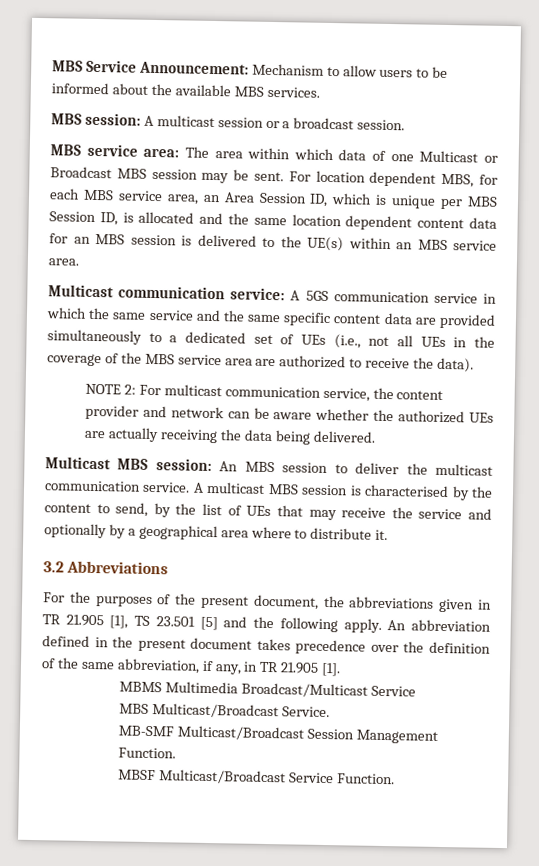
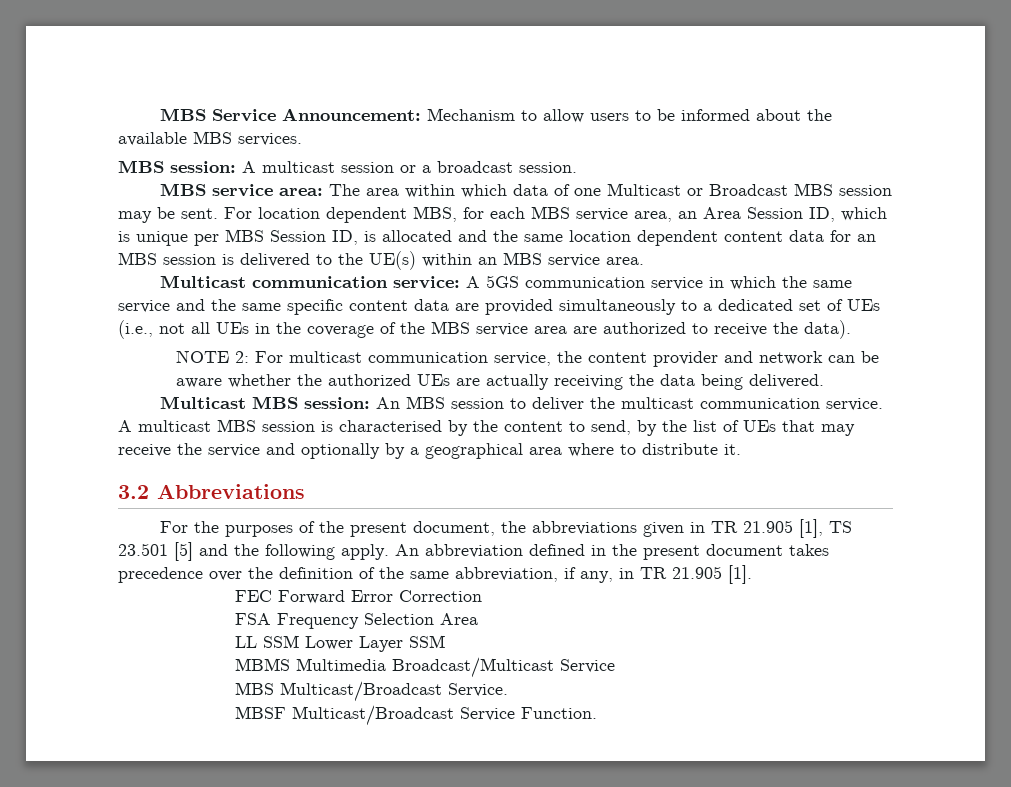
+ FEC Forward Error Correction
+ FSA Frequency Selection Area
+ LL SSM Lower Layer SSM
- MB-SMF Multicast/Broadcast Session Management Function.

